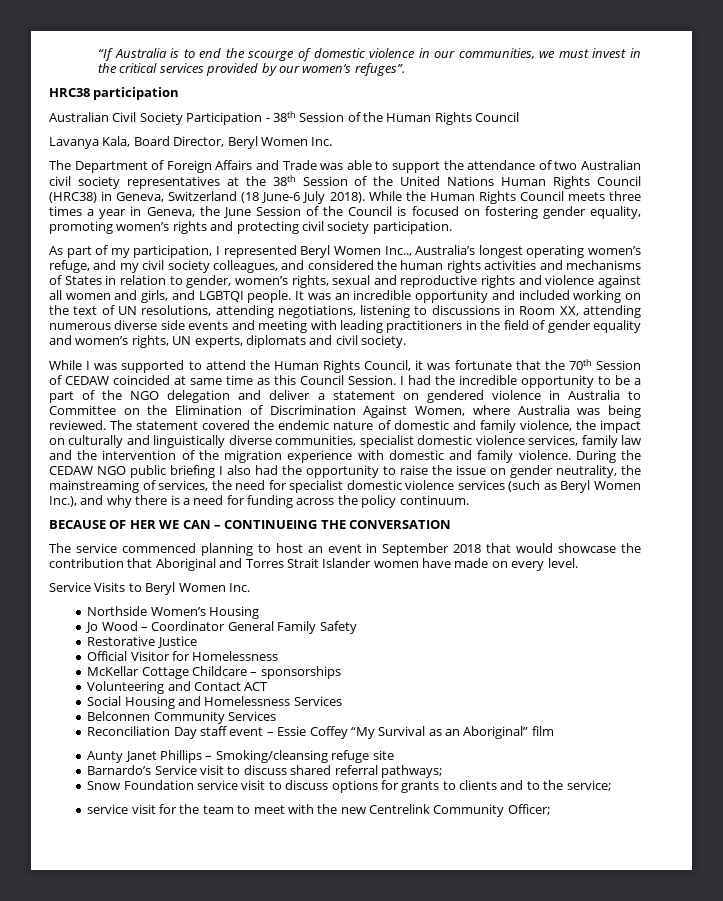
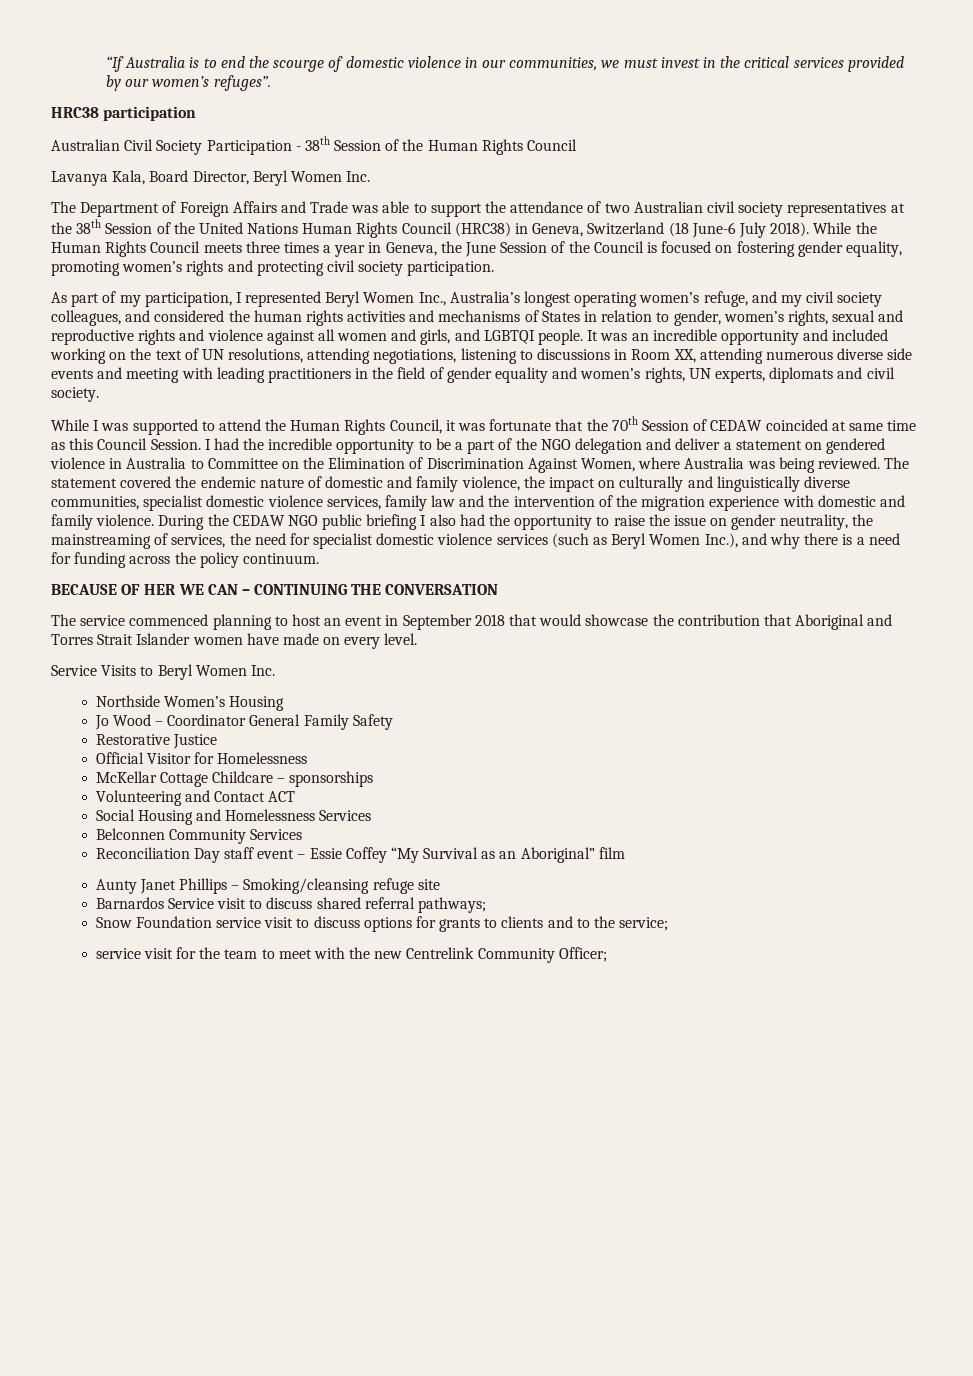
- As part of my participation, I represented Beryl Women Inc.., Australia’s longest operating women’s refuge, and my civil society colleagues, and considered the human rights activities and mechanisms of States in relation to gender, women’s rights, sexual and reproductive rights and violence against all women and girls, and LGBTQI people.
+ As part of my participation, I represented Beryl Women Inc., Australia’s longest operating women’s refuge, and my civil society colleagues, and considered the human rights activities and mechanisms of States in relation to gender, women’s rights, sexual and reproductive rights and violence against all women and girls, and LGBTQI people.
- BECAUSE OF HER WE CAN – CONTINUEING THE CONVERSATION
+ BECAUSE OF HER WE CAN – CONTINUING THE CONVERSATION
- Barnardo’s Service visit to discuss shared referral pathways;
+ Barnardos Service visit to discuss shared referral pathways;

